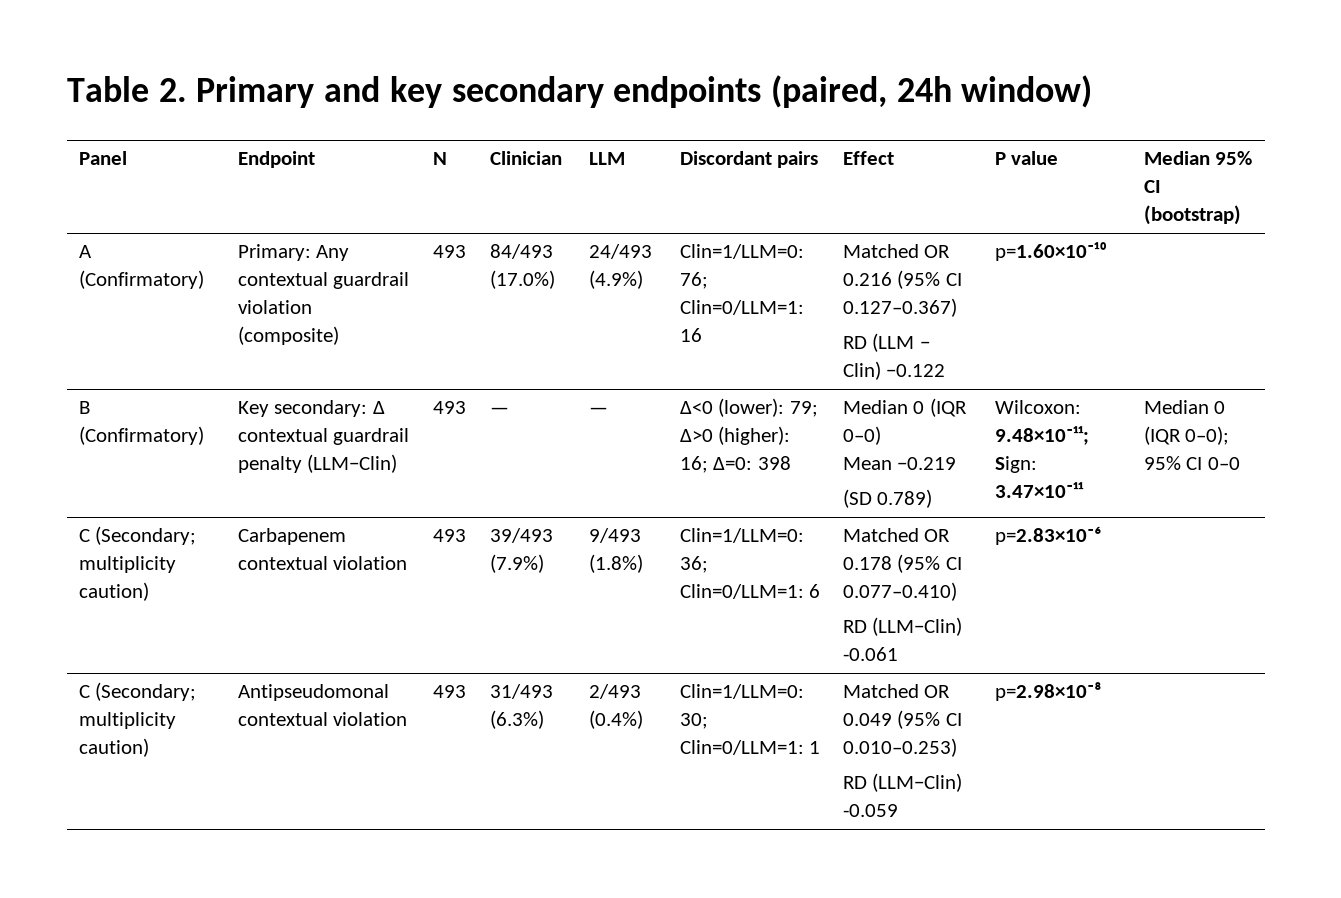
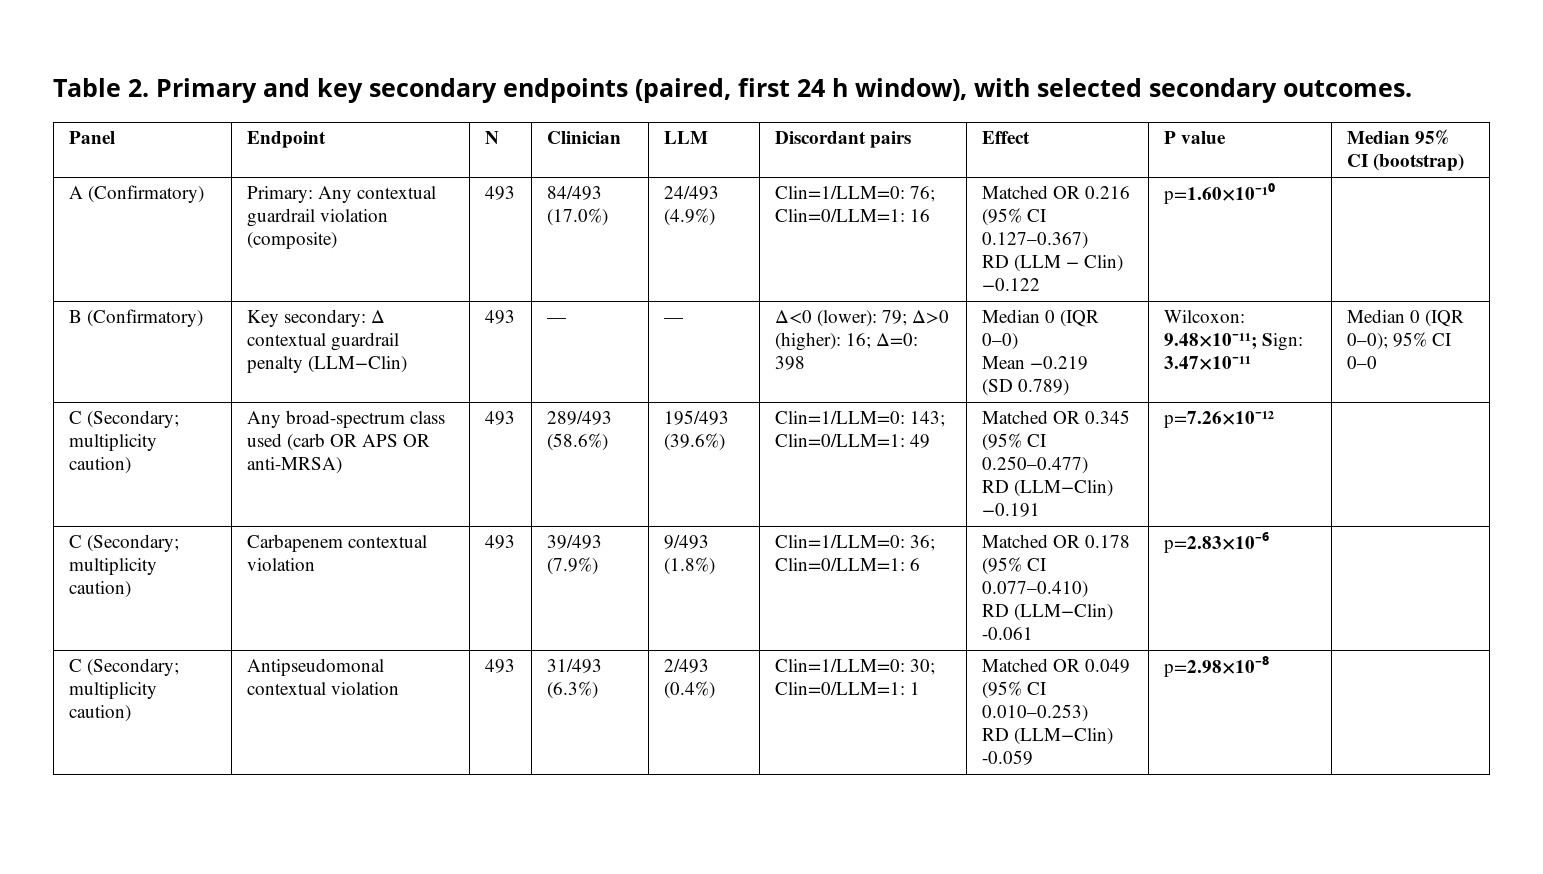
- Table 2. Primary and key secondary endpoints (paired, 24h window)
+ Table 2. Primary and key secondary endpoints (paired, first 24 h window), with selected secondary outcomes.
+ C (Secondary; multiplicity caution) | Any broad-spectrum class used (carb OR APS OR anti‑MRSA) | 493 | 289/493 (58.6%) | 195/493 (39.6%) | Clin=1/LLM=0: 143; Clin=0/LLM=1: 49 | Matched OR 0.345 (95% CI 0.250–0.477)
+ RD (LLM−Clin) −0.191 | p=7.26×10⁻¹² |

